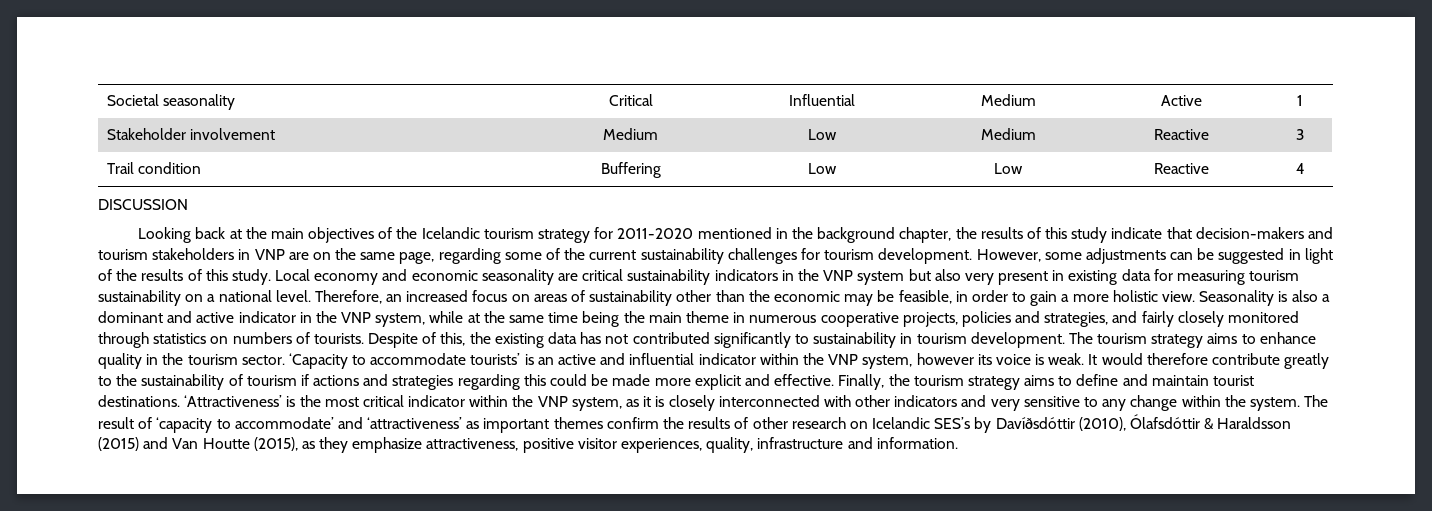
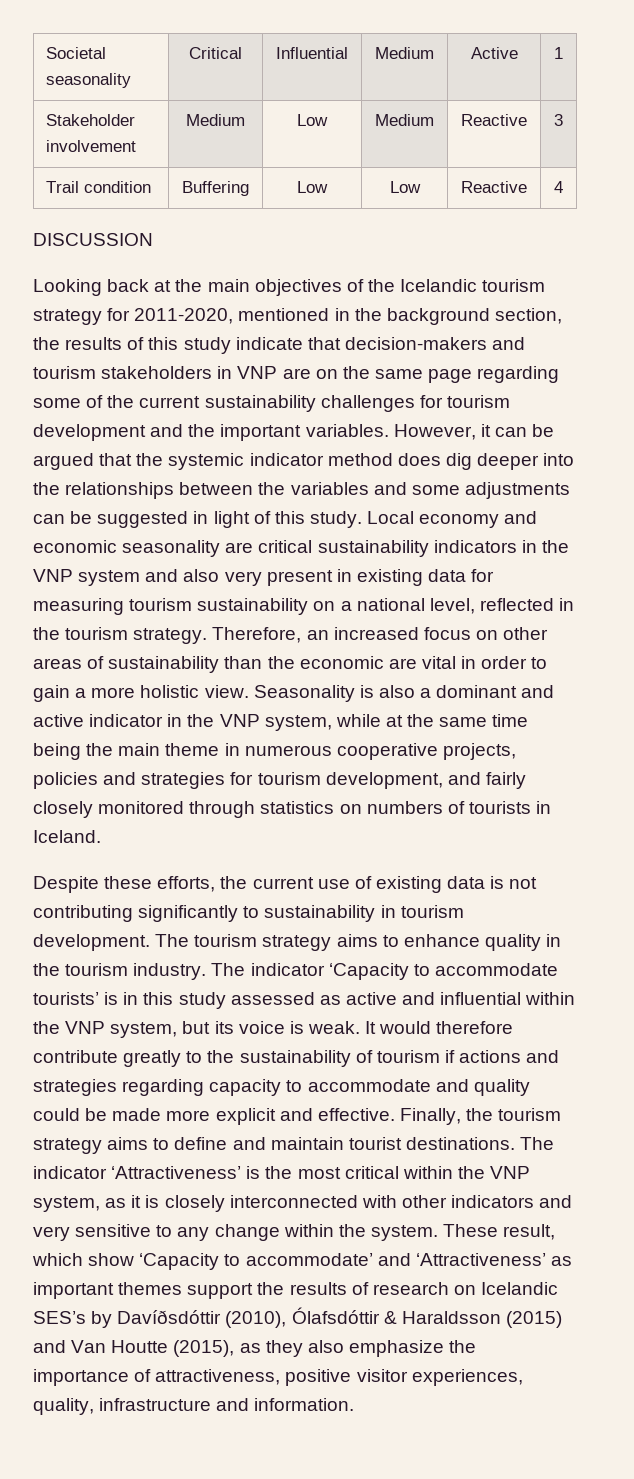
- Looking back at the main objectives of the Icelandic tourism strategy for 2011-2020 mentioned in the background chapter, the results of this study indicate that decision-makers and tourism stakeholders in VNP are on the same page, regarding some of the current sustainability challenges for tourism development. However, some adjustments can be suggested in light of the results of this study.
+ Looking back at the main objectives of the Icelandic tourism strategy for 2011-2020, mentioned in the background section, the results of this study indicate that decision-makers and tourism stakeholders in VNP are on the same page regarding some of the current sustainability challenges for tourism development and the important variables. However, it can be argued that the systemic indicator method does dig deeper into the relationships between the variables and some adjustments can be suggested in light of this study.
- Local economy and economic seasonality are critical sustainability indicators in the VNP system but also very present in existing data for measuring tourism sustainability on a national level.
+ Local economy and economic seasonality are critical sustainability indicators in the VNP system and also very present in existing data for measuring tourism sustainability on a national level, reflected in the tourism strategy.
- Therefore, an increased focus on areas of sustainability other than the economic may be feasible, in order to gain a more holistic view.
+ Therefore, an increased focus on other areas of sustainability than the economic are vital in order to gain a more holistic view.
- Seasonality is also a dominant and active indicator in the VNP system, while at the same time being the main theme in numerous cooperative projects, policies and strategies, and fairly closely monitored through statistics on numbers of tourists. Despite of this, the existing data has not contributed significantly to sustainability in tourism development.
+ Seasonality is also a dominant and active indicator in the VNP system, while at the same time being the main theme in numerous cooperative projects, policies and strategies for tourism development, and fairly closely monitored through statistics on numbers of tourists in Iceland.
+ Despite these efforts, the current use of existing data is not contributing significantly to sustainability in tourism development.
- The tourism strategy aims to enhance quality in the tourism sector. ‘Capacity to accommodate tourists’ is an active and influential indicator within the VNP system, however its voice is weak.
+ The tourism strategy aims to enhance quality in the tourism industry. The indicator ‘Capacity to accommodate tourists’ is in this study assessed as active and influential within the VNP system, but its voice is weak.
- It would therefore contribute greatly to the sustainability of tourism if actions and strategies regarding this could be made more explicit and effective.
+ It would therefore contribute greatly to the sustainability of tourism if actions and strategies regarding capacity to accommodate and quality could be made more explicit and effective.
- ‘Attractiveness’ is the most critical indicator within the VNP system, as it is closely interconnected with other indicators and very sensitive to any change within the system.
+ The indicator ‘Attractiveness’ is the most critical within the VNP system, as it is closely interconnected with other indicators and very sensitive to any change within the system.
- The result of ‘capacity to accommodate’ and ‘attractiveness’ as important themes confirm the results of other research on Icelandic SES’s by Davíðsdóttir (2010), Ólafsdóttir & Haraldsson (2015) and Van Houtte (2015), as they emphasize attractiveness, positive visitor experiences, quality, infrastructure and information.
+ These result, which show ‘Capacity to accommodate’ and ‘Attractiveness’ as important themes support the results of research on Icelandic SES’s by Davíðsdóttir (2010), Ólafsdóttir & Haraldsson (2015) and Van Houtte (2015), as they also emphasize the importance of attractiveness, positive visitor experiences, quality, infrastructure and information.

